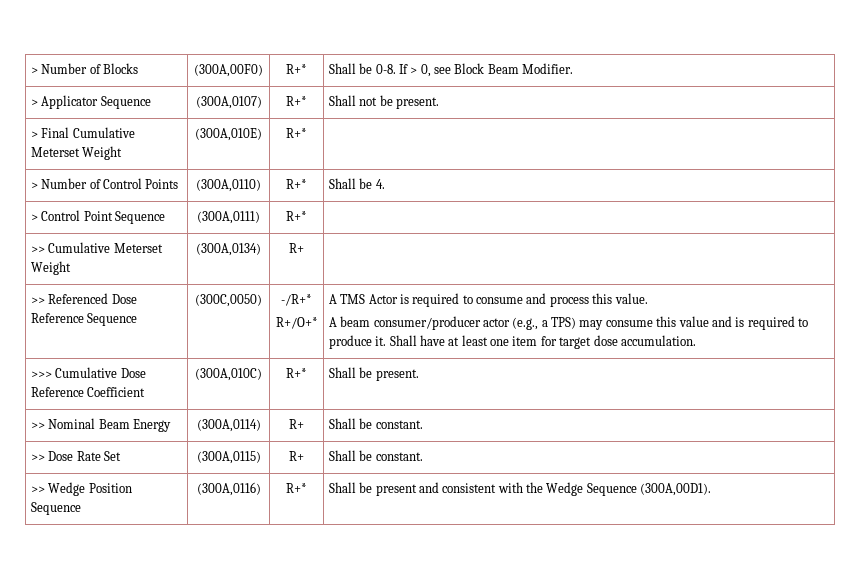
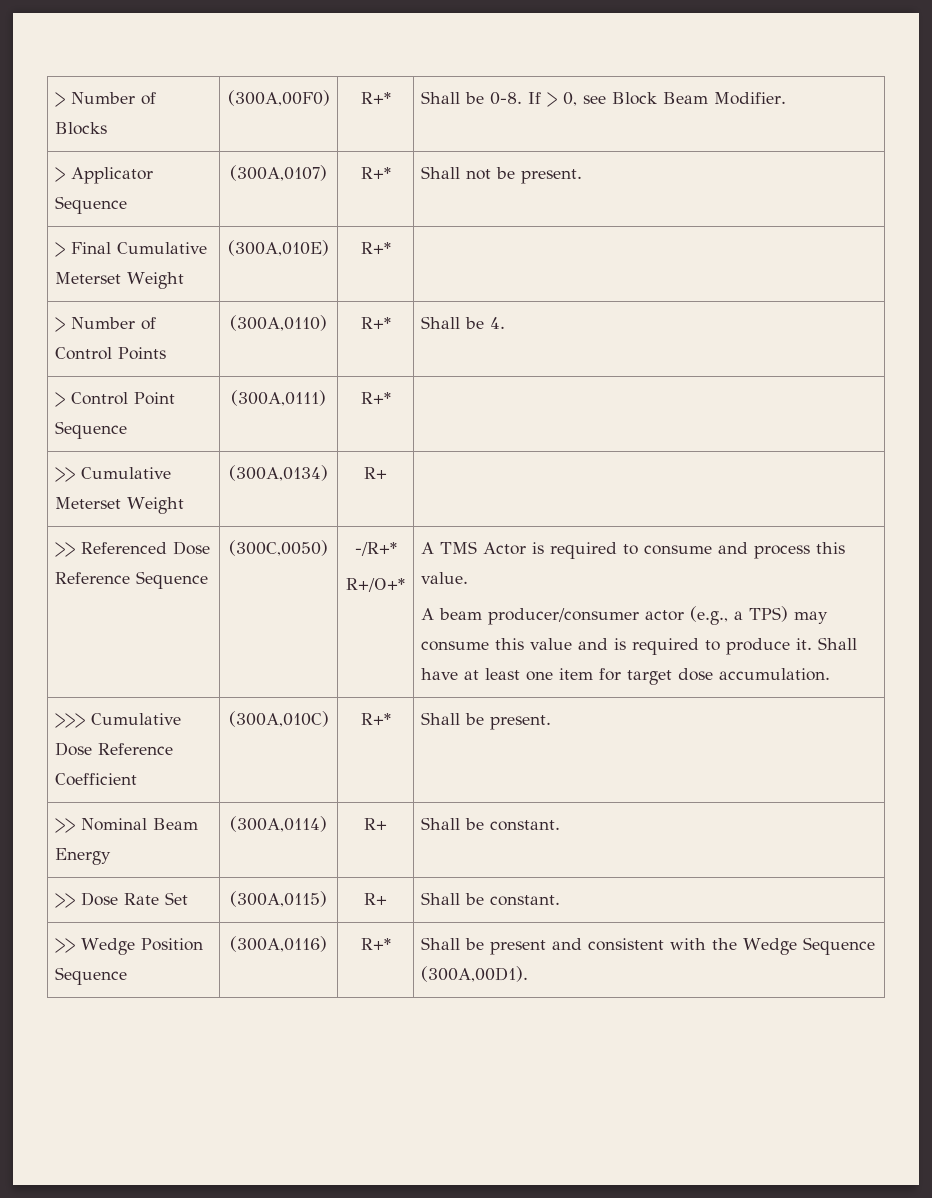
- A beam consumer/producer actor (e.g., a TPS) may consume this value and is required to produce it.
+ A beam producer/consumer actor (e.g., a TPS) may consume this value and is required to produce it.

